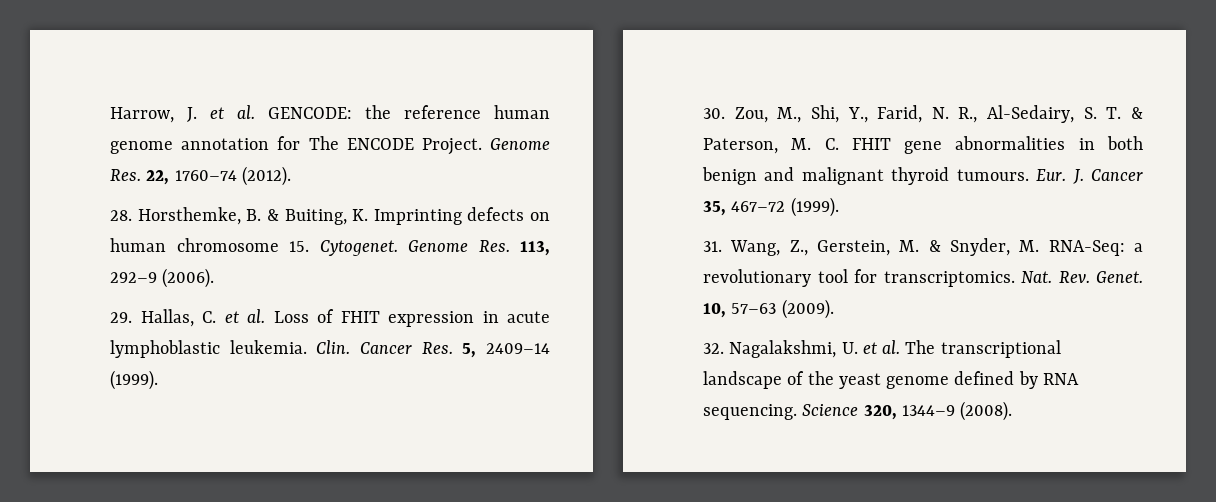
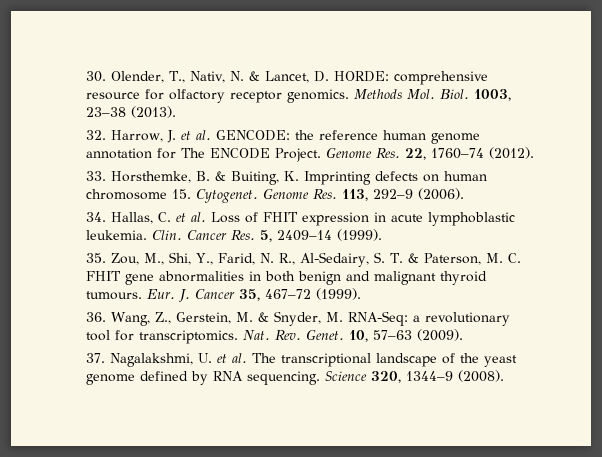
- Harrow, J. et al. GENCODE: the reference human genome annotation for The ENCODE Project.
+ 30. Olender, T., Nativ, N. & Lancet, D. HORDE: comprehensive resource for olfactory receptor genomics. Methods Mol. Biol. 1003, 23–38 (2013).
+ 32. Harrow, J. et al. GENCODE: the reference human genome annotation for The ENCODE Project.
- 28. Horsthemke, B. & Buiting, K. Imprinting defects on human chromosome 15. Cytogenet.
+ 33. Horsthemke, B. & Buiting, K. Imprinting defects on human chromosome 15. Cytogenet.
- 29. Hallas, C. et al. Loss of FHIT expression in acute lymphoblastic leukemia.
+ 34. Hallas, C. et al. Loss of FHIT expression in acute lymphoblastic leukemia.
- 30. Zou, M., Shi, Y., Farid, N. R., Al-Sedairy, S. T. & Paterson, M. C. FHIT gene abnormalities in both benign and malignant thyroid tumours.
+ 35. Zou, M., Shi, Y., Farid, N. R., Al-Sedairy, S. T. & Paterson, M. C. FHIT gene abnormalities in both benign and malignant thyroid tumours.
- 31. Wang, Z., Gerstein, M. & Snyder, M. RNA-Seq: a revolutionary tool for transcriptomics.
+ 36. Wang, Z., Gerstein, M. & Snyder, M. RNA-Seq: a revolutionary tool for transcriptomics.
- 32. Nagalakshmi, U. et al. The transcriptional landscape of the yeast genome defined by RNA sequencing.
+ 37. Nagalakshmi, U. et al. The transcriptional landscape of the yeast genome defined by RNA sequencing.

